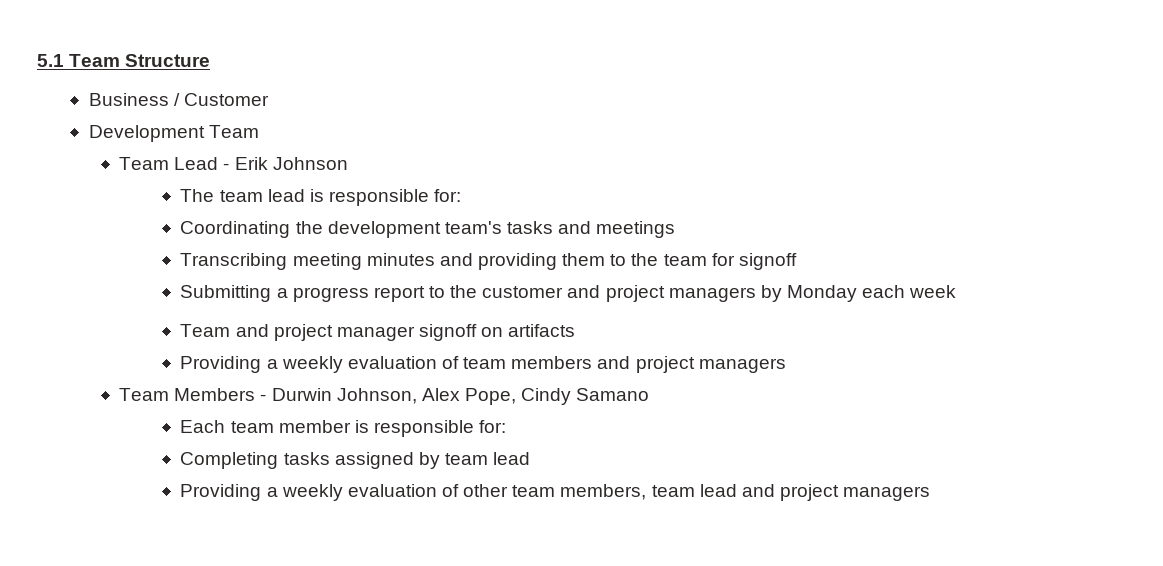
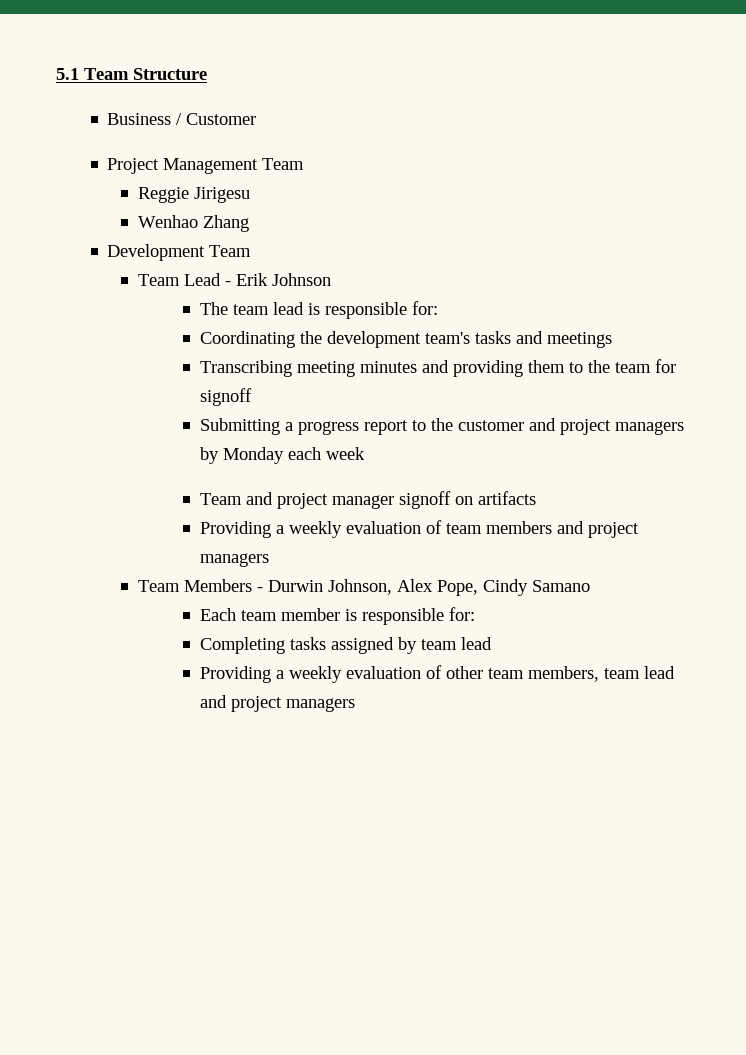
+ Project Management Team
+ Reggie Jirigesu
+ Wenhao Zhang

